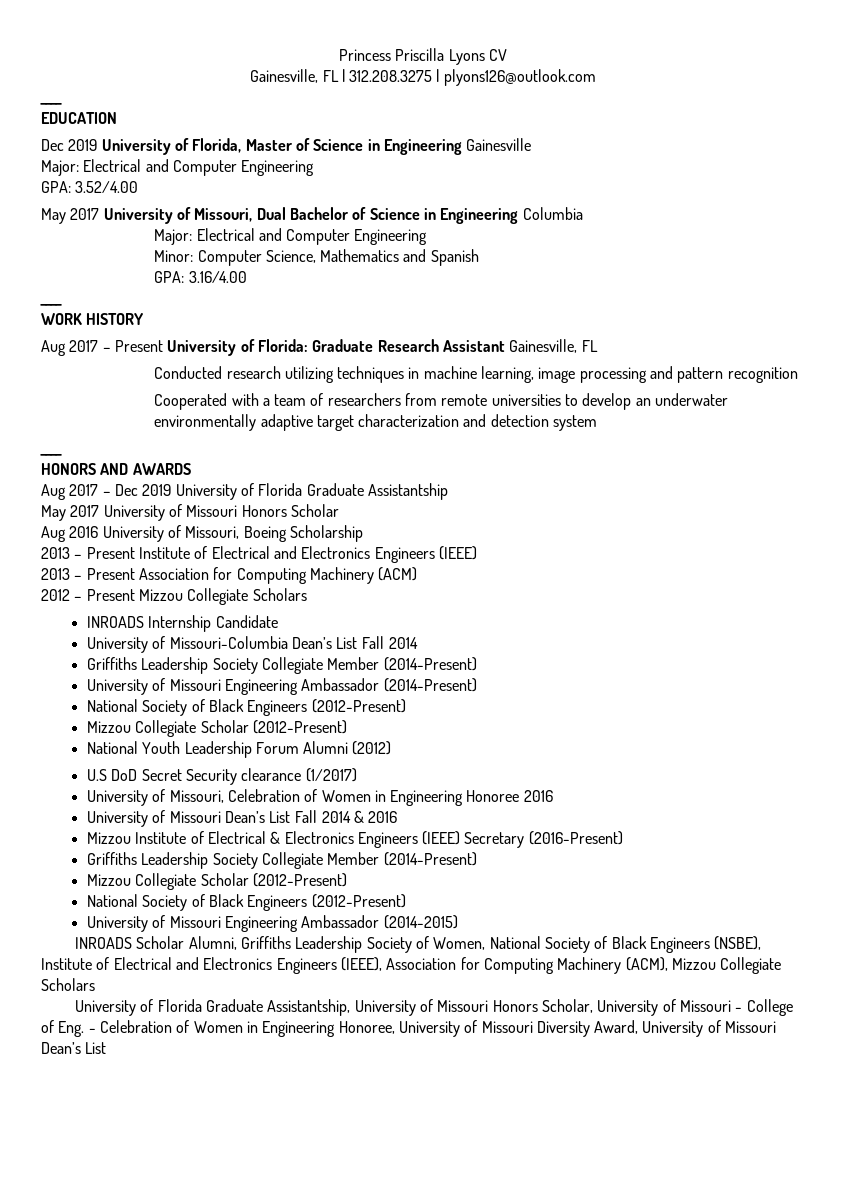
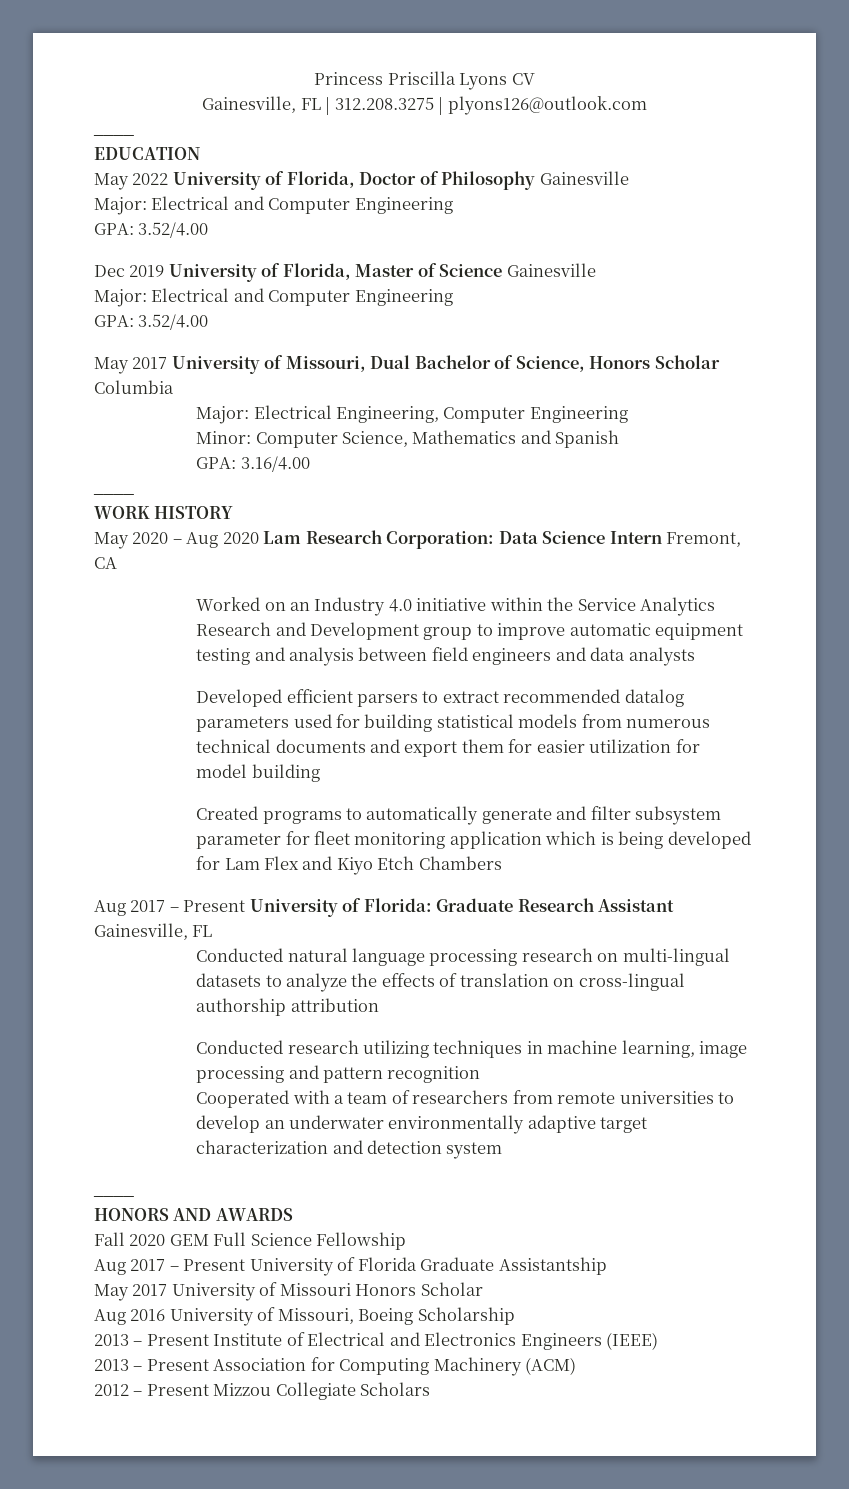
+ May 2022 University of Florida, Doctor of Philosophy Gainesville
+ Major: Electrical and Computer Engineering
+ GPA: 3.52/4.00
- Dec 2019 University of Florida, Master of Science in Engineering Gainesville
+ Dec 2019 University of Florida, Master of Science Gainesville
- May 2017 University of Missouri, Dual Bachelor of Science in Engineering Columbia
- Major: Electrical and Computer Engineering
+ May 2017 University of Missouri, Dual Bachelor of Science, Honors Scholar Columbia
+ Major: Electrical Engineering, Computer Engineering
+ May 2020 – Aug 2020 Lam Research Corporation: Data Science Intern Fremont, CA
+ Worked on an Industry 4.0 initiative within the Service Analytics Research and Development group to improve automatic equipment testing and analysis between field engineers and data analysts
+ Developed efficient parsers to extract recommended datalog parameters used for building statistical models from numerous technical documents and export them for easier utilization for model building
+ Created programs to automatically generate and filter subsystem parameter for fleet monitoring application which is being developed for Lam Flex and Kiyo Etch Chambers
+ Conducted natural language processing research on multi-lingual datasets to analyze the effects of translation on cross-lingual authorship attribution
- Aug 2017 – Dec 2019 University of Florida Graduate Assistantship
+ Fall 2020 GEM Full Science Fellowship
+ Aug 2017 – Present University of Florida Graduate Assistantship
- INROADS Internship Candidate
- University of Missouri-Columbia Dean’s List Fall 2014
- Griffiths Leadership Society Collegiate Member (2014-Present)
- University of Missouri Engineering Ambassador (2014-Present)
- National Society of Black Engineers (2012-Present)
- Mizzou Collegiate Scholar (2012-Present)
- National Youth Leadership Forum Alumni (2012)
- U.S DoD Secret Security clearance (1/2017)
- University of Missouri, Celebration of Women in Engineering Honoree 2016
- University of Missouri Dean’s List Fall 2014 & 2016
- Mizzou Institute of Electrical & Electronics Engineers (IEEE) Secretary (2016-Present)
- Griffiths Leadership Society Collegiate Member (2014-Present)
- Mizzou Collegiate Scholar (2012-Present)
- National Society of Black Engineers (2012-Present)
- University of Missouri Engineering Ambassador (2014-2015)
- INROADS Scholar Alumni, Griffiths Leadership Society of Women, National Society of Black Engineers (NSBE), Institute of Electrical and Electronics Engineers (IEEE), Association for Computing Machinery (ACM), Mizzou Collegiate Scholars
- University of Florida Graduate Assistantship, University of Missouri Honors Scholar, University of Missouri - College of Eng. - Celebration of Women in Engineering Honoree, University of Missouri Diversity Award, University of Missouri Dean’s List

